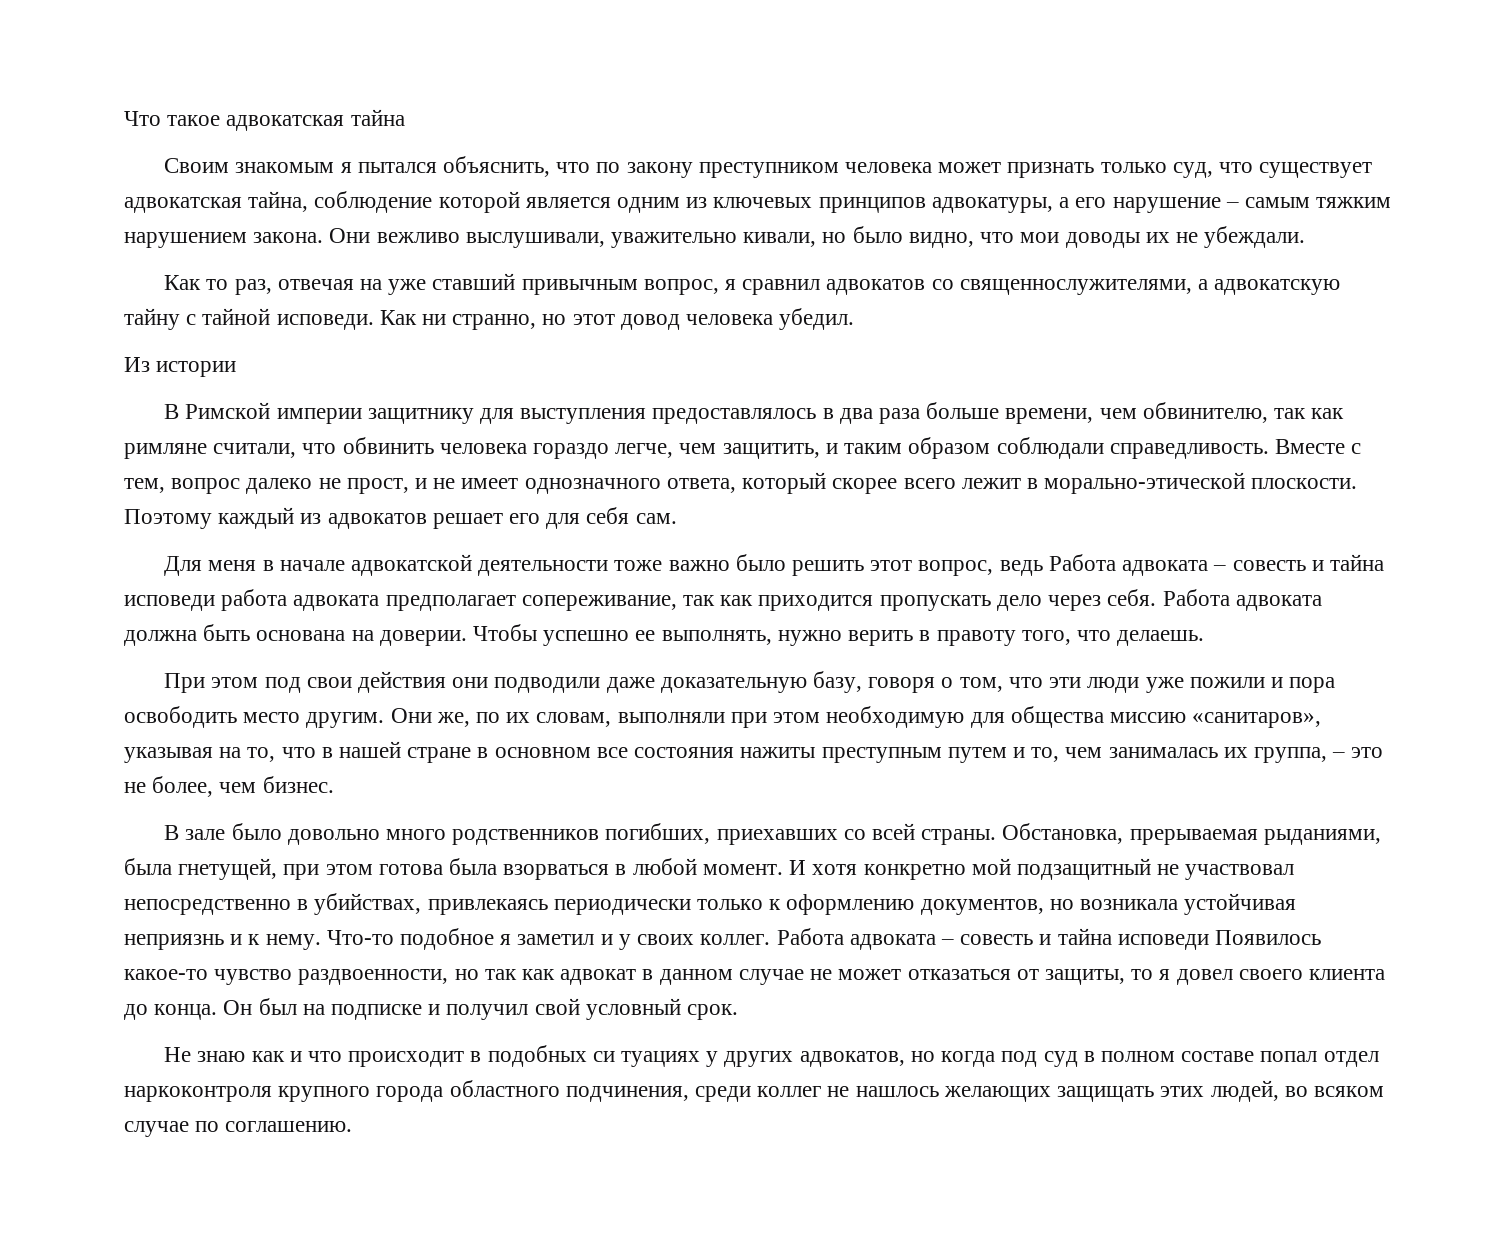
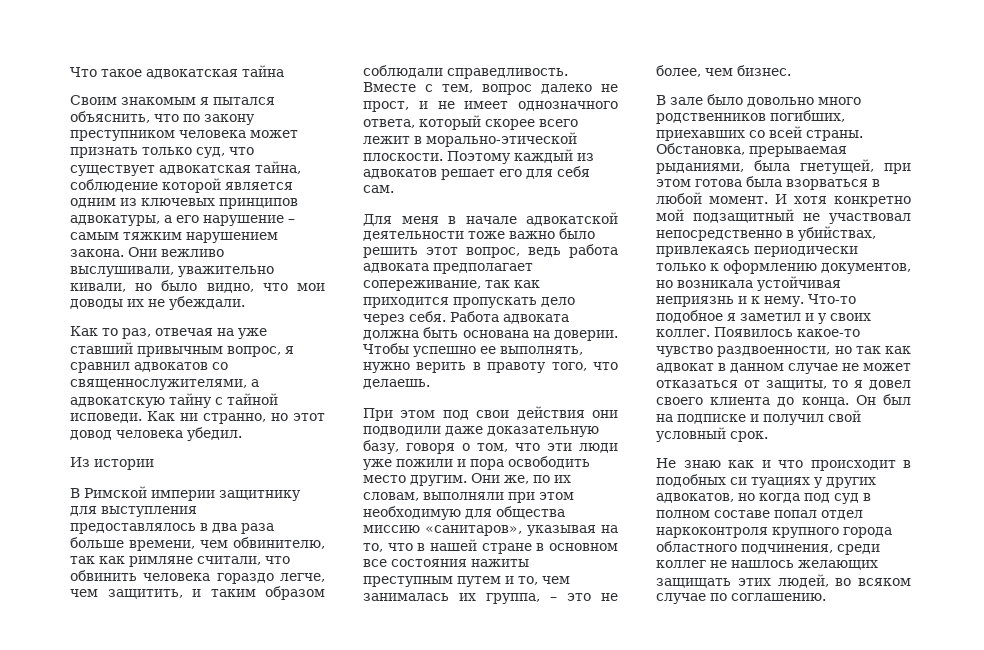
- Для меня в начале адвокатской деятельности тоже важно было решить этот вопрос, ведь Работа адвоката – совесть и тайна исповеди работа адвоката предполагает сопереживание, так как приходится пропускать дело через себя.
+ Для меня в начале адвокатской деятельности тоже важно было решить этот вопрос, ведь работа адвоката предполагает сопереживание, так как приходится пропускать дело через себя.
- Работа адвоката – совесть и тайна исповеди Появилось какое-то чувство раздвоенности, но так как адвокат в данном случае не может отказаться от защиты, то я довел своего клиента до конца.
+ Появилось какое-то чувство раздвоенности, но так как адвокат в данном случае не может отказаться от защиты, то я довел своего клиента до конца.

